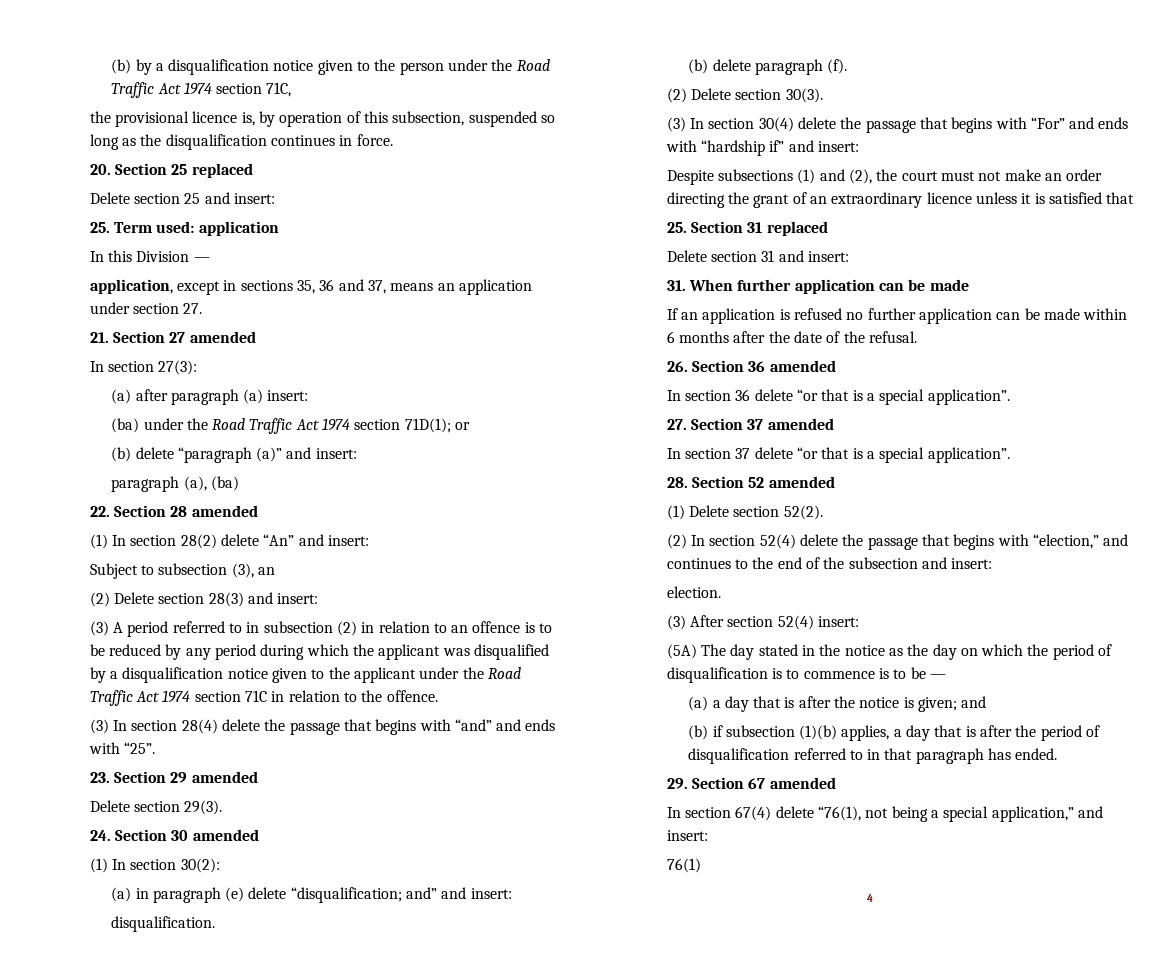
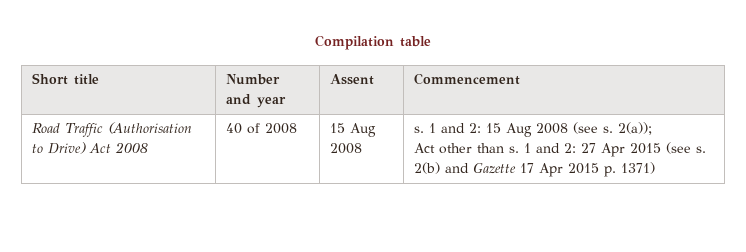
- (b) by a disqualification notice given to the person under the Road Traffic Act 1974 section 71C,
- the provisional licence is, by operation of this subsection, suspended so long as the disqualification continues in force.
- 20. Section 25 replaced
- Delete section 25 and insert:
- 25. Term used: application
- In this Division —
- application, except in sections 35, 36 and 37, means an application under section 27.
- 21. Section 27 amended
- In section 27(3):
- (a) after paragraph (a) insert:
- (ba) under the Road Traffic Act 1974 section 71D(1); or
- (b) delete “paragraph (a)” and insert:
- paragraph (a), (ba)
- 22. Section 28 amended
- (1) In section 28(2) delete “An” and insert:
- Subject to subsection (3), an
- (2) Delete section 28(3) and insert:
- (3) A period referred to in subsection (2) in relation to an offence is to be reduced by any period during which the applicant was disqualified by a disqualification notice given to the applicant under the Road Traffic Act 1974 section 71C in relation to the offence.
- (3) In section 28(4) delete the passage that begins with “and” and ends with “25”.
- 23. Section 29 amended
- Delete section 29(3).
- 24. Section 30 amended
- (1) In section 30(2):
- (a) in paragraph (e) delete “disqualification; and” and insert:
- disqualification.
- (b) delete paragraph (f).
- (2) Delete section 30(3).
- (3) In section 30(4) delete the passage that begins with “For” and ends with “hardship if” and insert:
- Despite subsections (1) and (2), the court must not make an order directing the grant of an extraordinary licence unless it is satisfied that
- 25. Section 31 replaced
- Delete section 31 and insert:
- 31. When further application can be made
- If an application is refused no further application can be made within 6 months after the date of the refusal.
- 26. Section 36 amended
- In section 36 delete “or that is a special application”.
- 27. Section 37 amended
- In section 37 delete “or that is a special application”.
- 28. Section 52 amended
- (1) Delete section 52(2).
- (2) In section 52(4) delete the passage that begins with “election,” and continues to the end of the subsection and insert:
- election.
- (3) After section 52(4) insert:
- (5A) The day stated in the notice as the day on which the period of disqualification is to commence is to be —
- (a) a day that is after the notice is given; and
- (b) if subsection (1)(b) applies, a day that is after the period of disqualification referred to in that paragraph has ended.
- 29. Section 67 amended
- In section 67(4) delete “76(1), not being a special application,” and insert:
- 76(1)
- 4
+ Compilation table
+ Short title | Number and year | Assent | Commencement
+ Road Traffic (Authorisation to Drive) Act 2008 | 40 of 2008 | 15 Aug 2008 | s. 1 and 2: 15 Aug 2008 (see s. 2(a));
+ Act other than s. 1 and 2: 27 Apr 2015 (see s. 2(b) and Gazette 17 Apr 2015 p. 1371)

